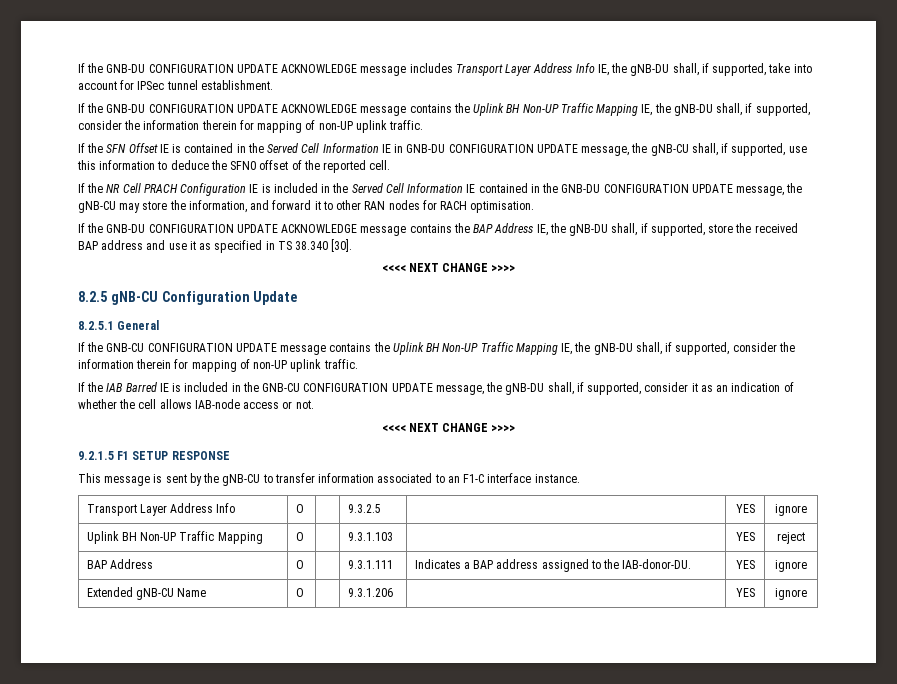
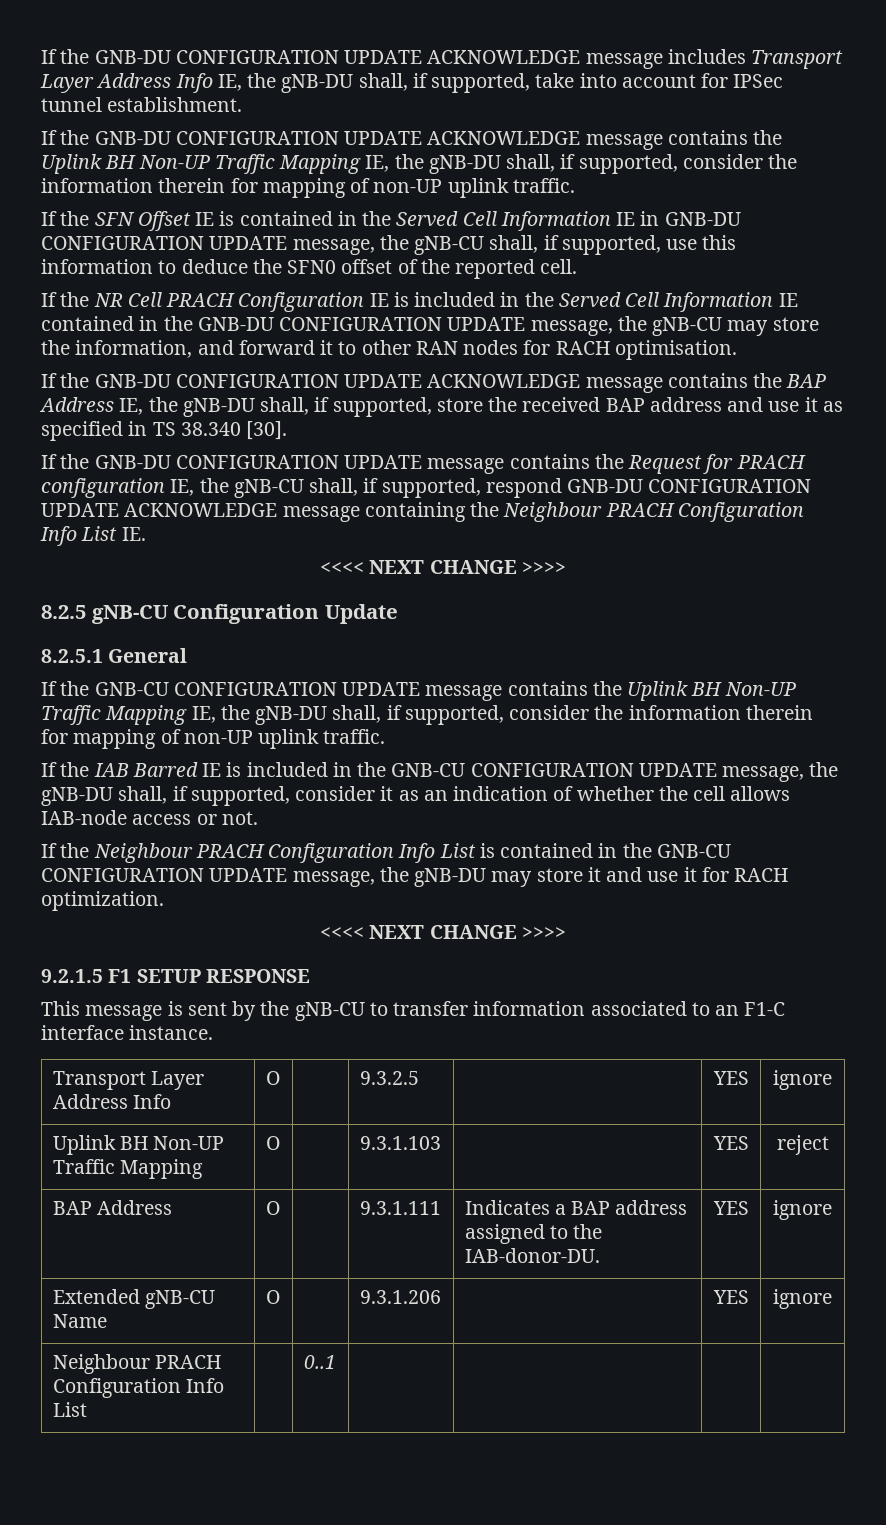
+ If the GNB-DU CONFIGURATION UPDATE message contains the Request for PRACH configuration IE, the gNB-CU shall, if supported, respond GNB-DU CONFIGURATION UPDATE ACKNOWLEDGE message containing the Neighbour PRACH Configuration Info List IE.
+ If the Neighbour PRACH Configuration Info List is contained in the GNB-CU CONFIGURATION UPDATE message, the gNB-DU may store it and use it for RACH optimization.
+ Neighbour PRACH Configuration Info List | | 0..1 | | | |

